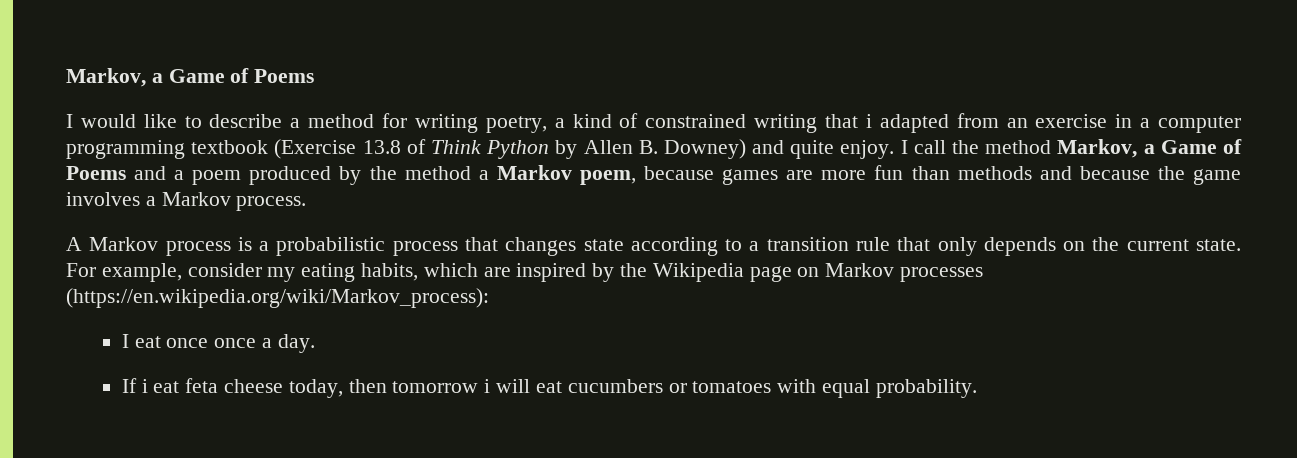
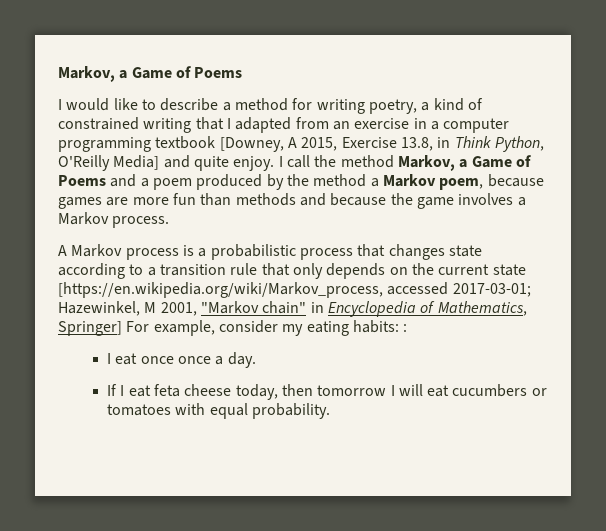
- I would like to describe a method for writing poetry, a kind of constrained writing that i adapted from an exercise in a computer programming textbook (Exercise 13.8 of Think Python by Allen B. Downey) and quite enjoy.
+ I would like to describe a method for writing poetry, a kind of constrained writing that I adapted from an exercise in a computer programming textbook [Downey, A 2015, Exercise 13.8, in Think Python, O'Reilly Media] and quite enjoy.
- A Markov process is a probabilistic process that changes state according to a transition rule that only depends on the current state. For example, consider my eating habits, which are inspired by the Wikipedia page on Markov processes (https://en.wikipedia.org/wiki/Markov_process):
+ A Markov process is a probabilistic process that changes state according to a transition rule that only depends on the current state [https://en.wikipedia.org/wiki/Markov_process, accessed 2017-03-01; Hazewinkel, M 2001, "Markov chain" in Encyclopedia of Mathematics, Springer] For example, consider my eating habits: :
- If i eat feta cheese today, then tomorrow i will eat cucumbers or tomatoes with equal probability.
+ If I eat feta cheese today, then tomorrow I will eat cucumbers or tomatoes with equal probability.

